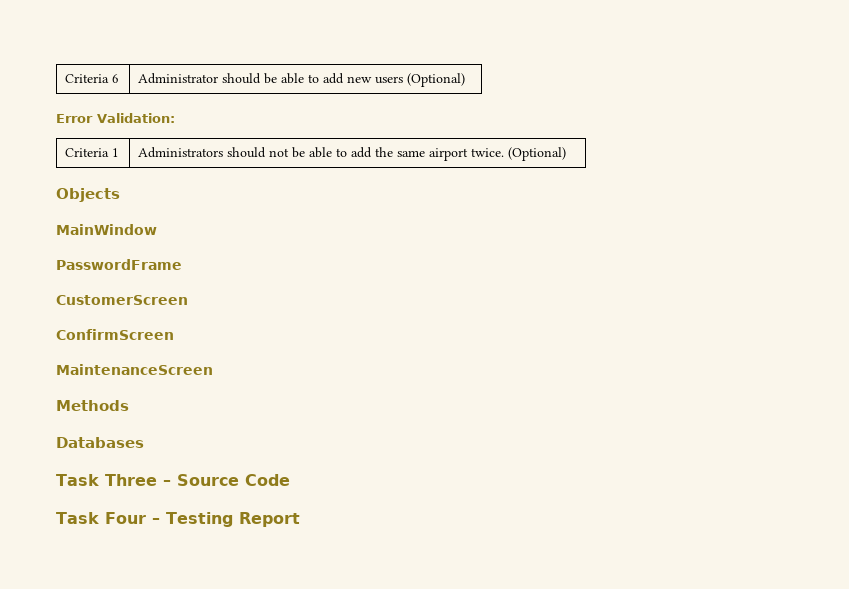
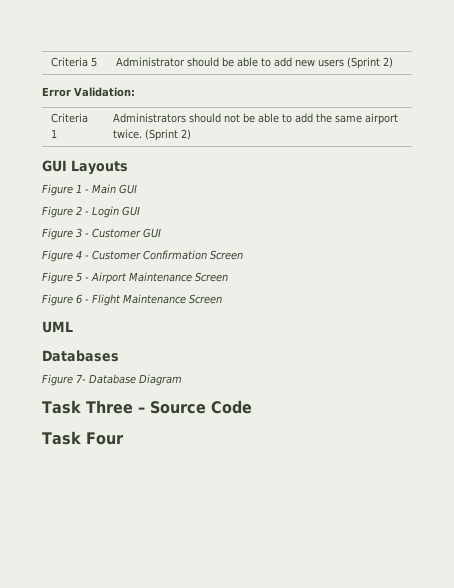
- Criteria 6 | Administrator should be able to add new users (Optional)
+ Criteria 5 | Administrator should be able to add new users (Sprint 2)
- Criteria 1 | Administrators should not be able to add the same airport twice. (Optional)
- Objects
- MainWindow
- PasswordFrame
- CustomerScreen
- ConfirmScreen
- MaintenanceScreen
- Methods
+ Criteria 1 | Administrators should not be able to add the same airport twice. (Sprint 2)
+ GUI Layouts
+ Figure 1 - Main GUI
+ Figure 2 - Login GUI
+ Figure 3 - Customer GUI
+ Figure 4 - Customer Confirmation Screen
+ Figure 5 - Airport Maintenance Screen
+ Figure 6 - Flight Maintenance Screen
+ UML
  Databases
+ Figure 7- Database Diagram
- Task Four – Testing Report
+ Task Four

